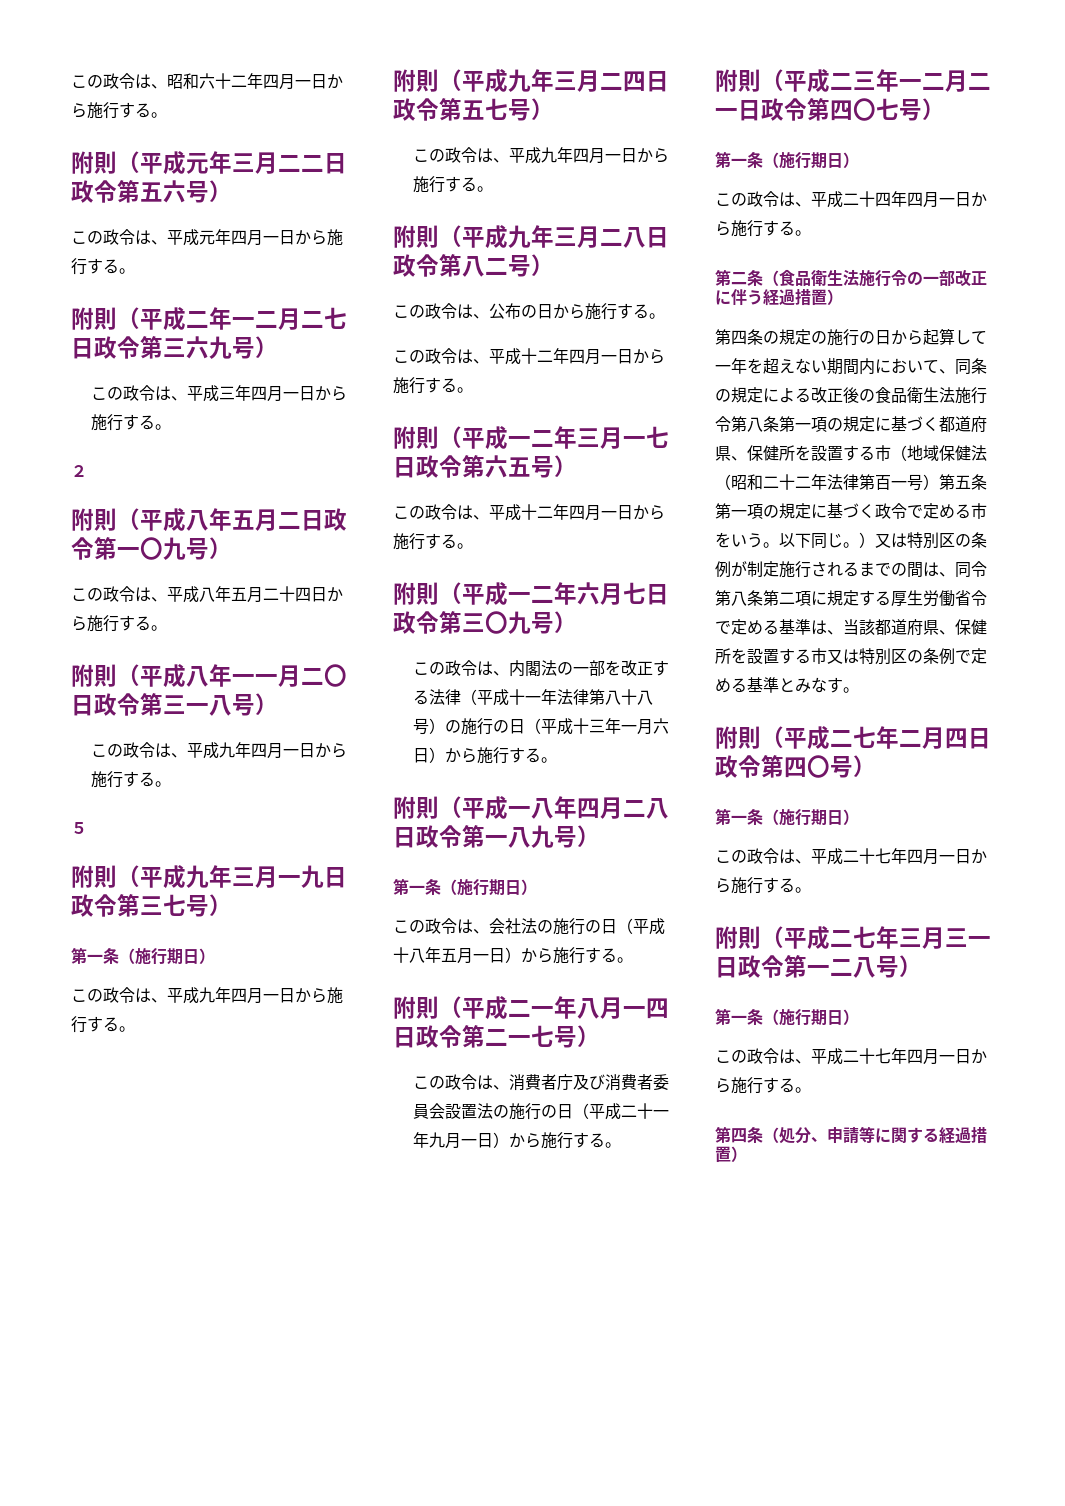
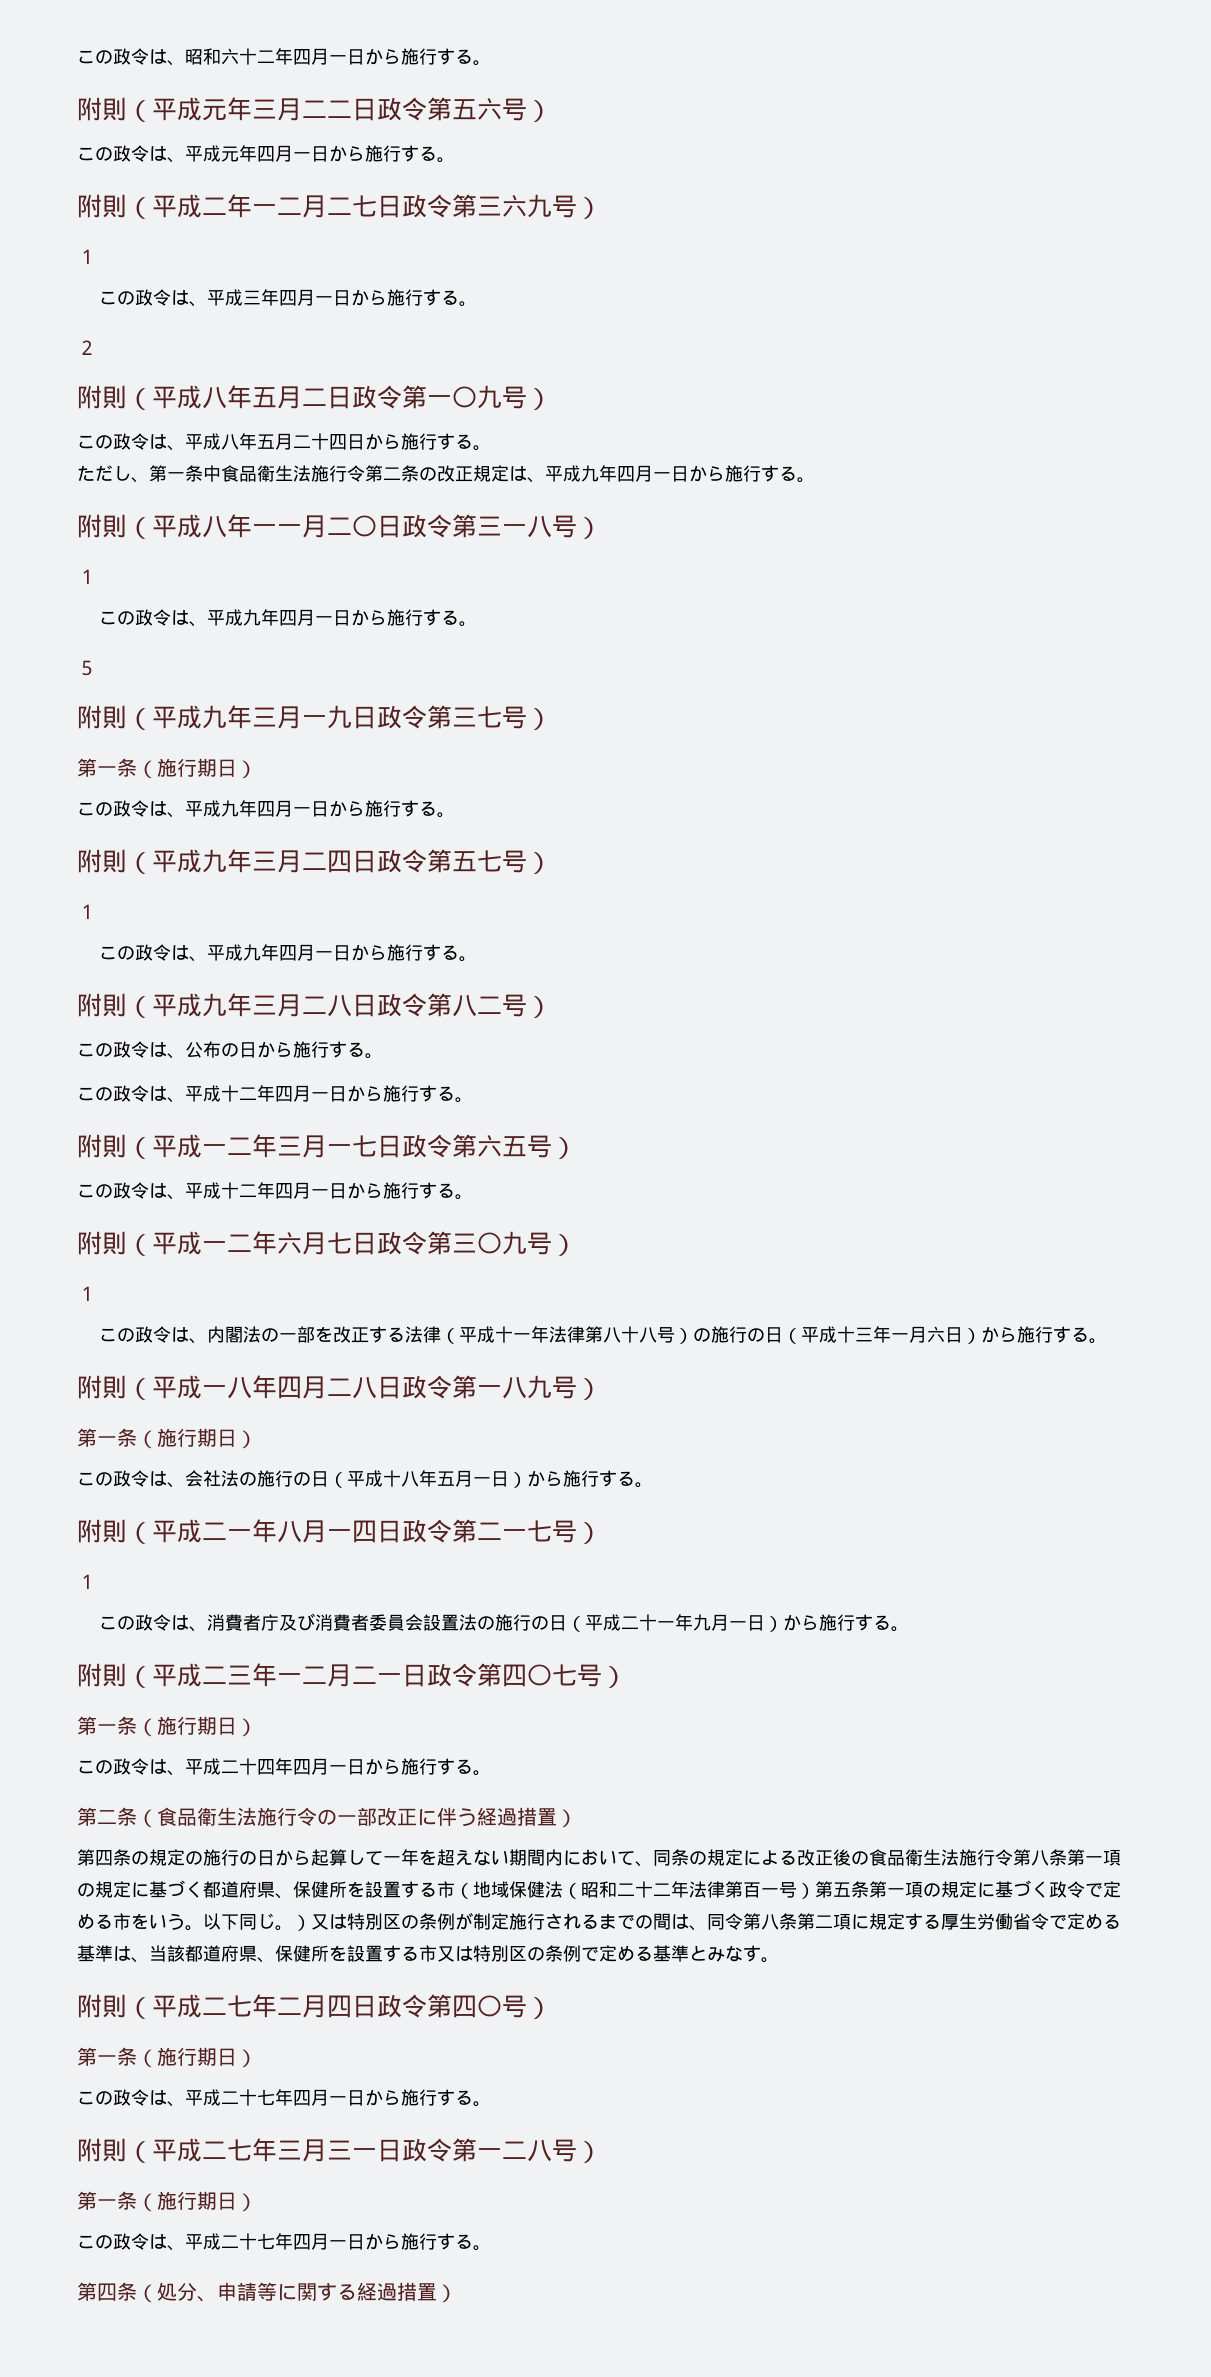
  附則（平成二年一二月二七日政令第三六九号）
+ １
+ ただし、第一条中食品衛生法施行令第二条の改正規定は、平成九年四月一日から施行する。
  附則（平成八年一一月二〇日政令第三一八号）
+ １
  附則（平成九年三月二四日政令第五七号）
+ １
  附則（平成一二年六月七日政令第三〇九号）
+ １
  附則（平成二一年八月一四日政令第二一七号）
+ １

